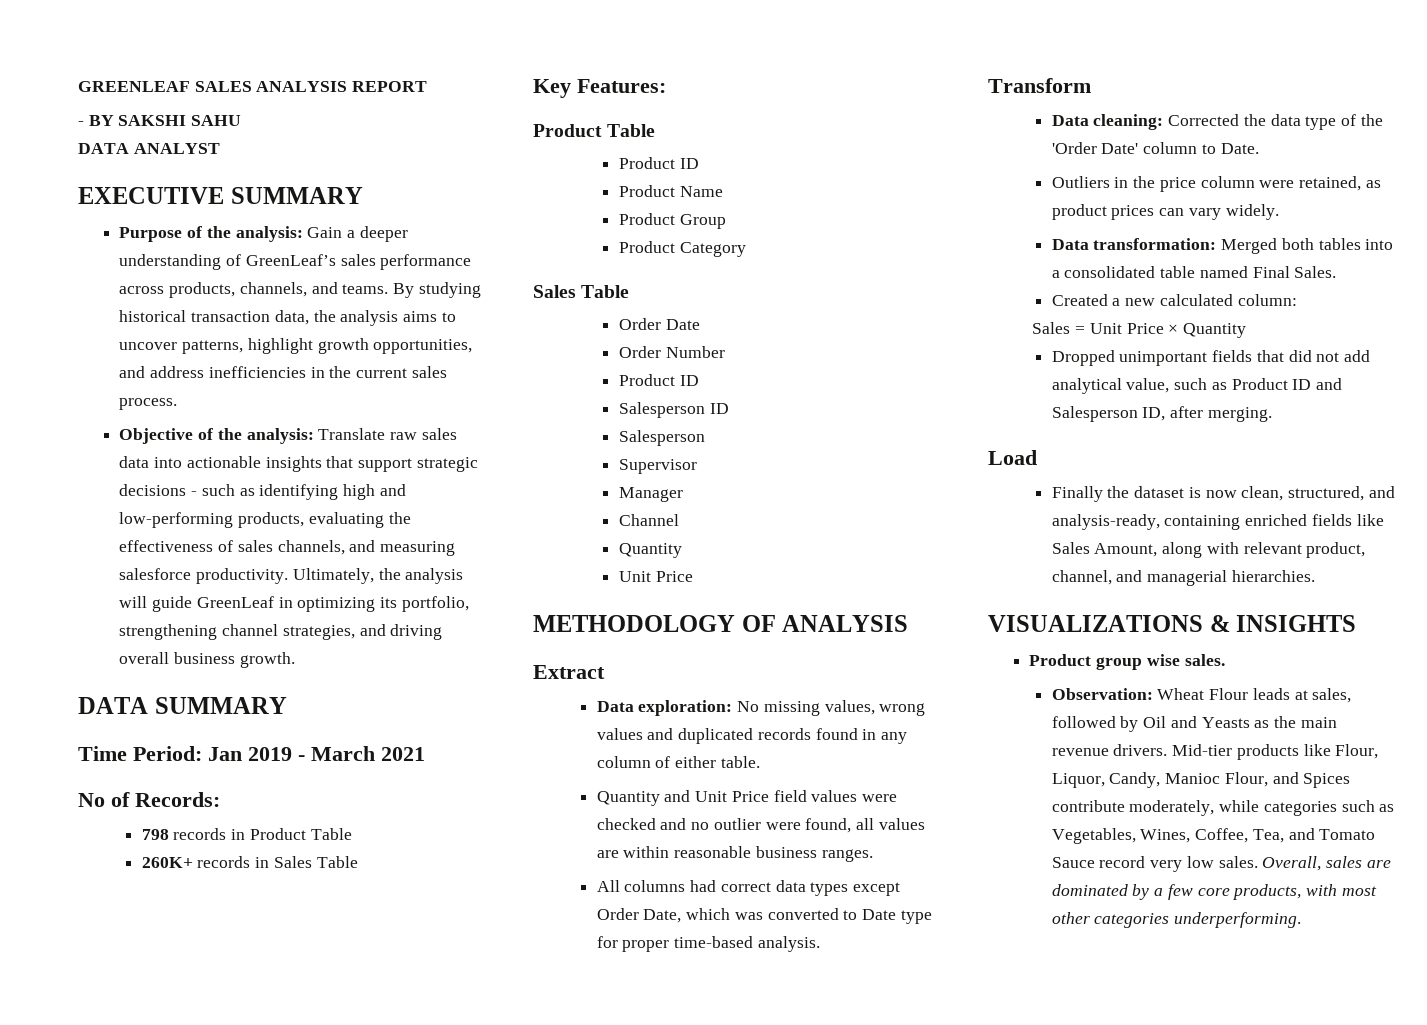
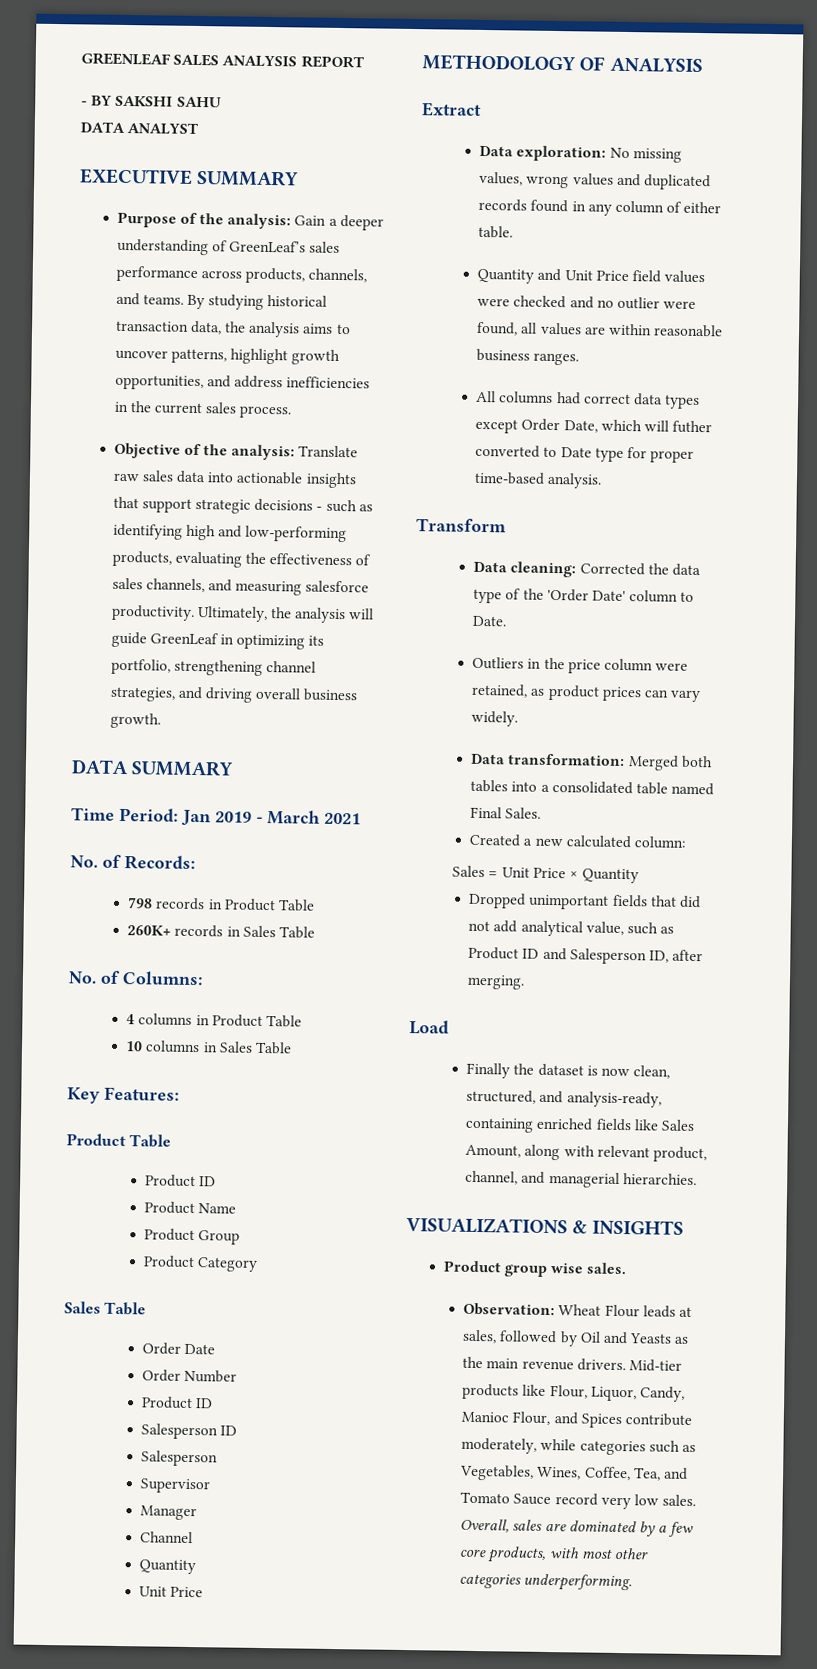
- No of Records:
+ No. of Records:
+ No. of Columns:
+ 4 columns in Product Table
+ 10 columns in Sales Table
- All columns had correct data types except Order Date, which was converted to Date type for proper time-based analysis.
+ All columns had correct data types except Order Date, which will futher converted to Date type for proper time-based analysis.

